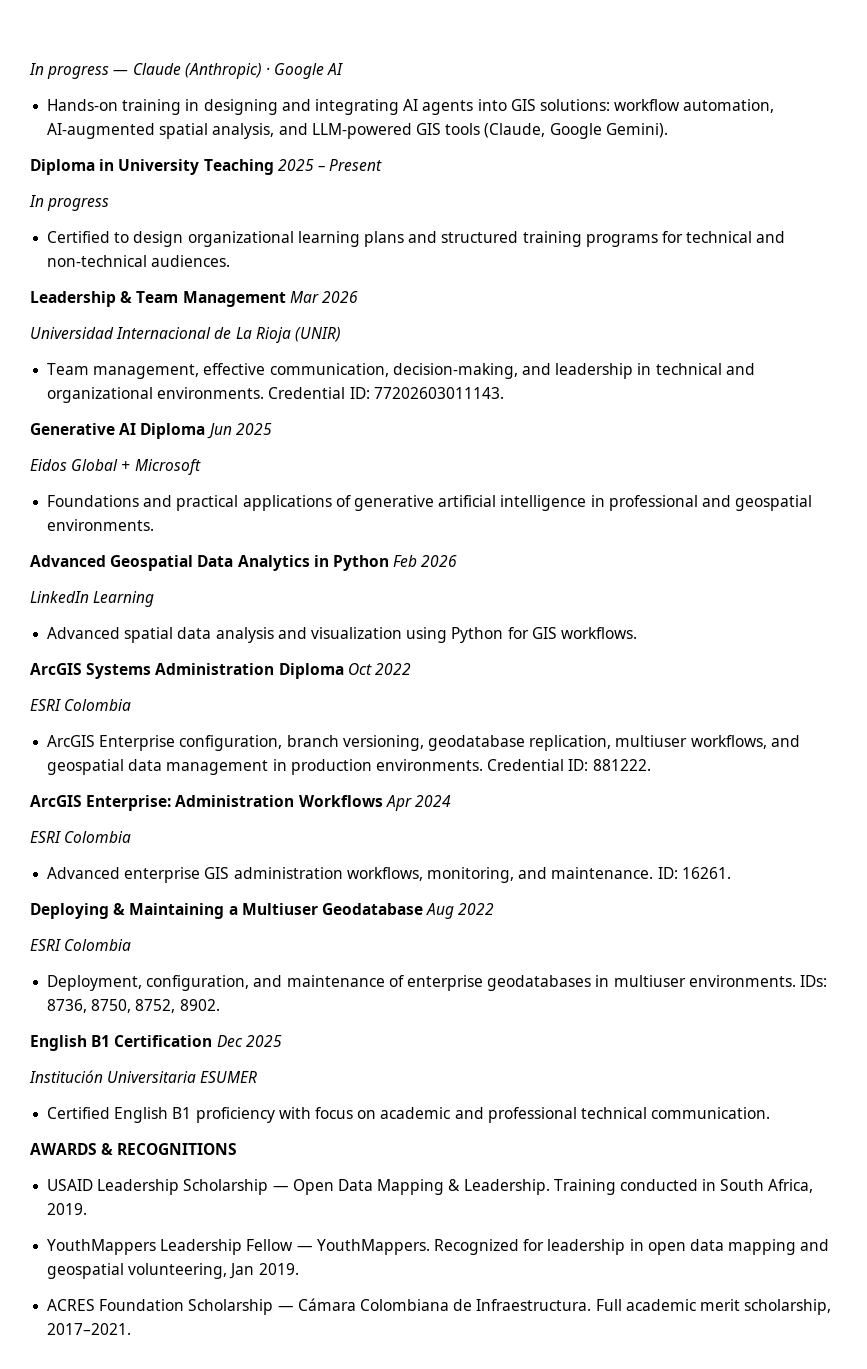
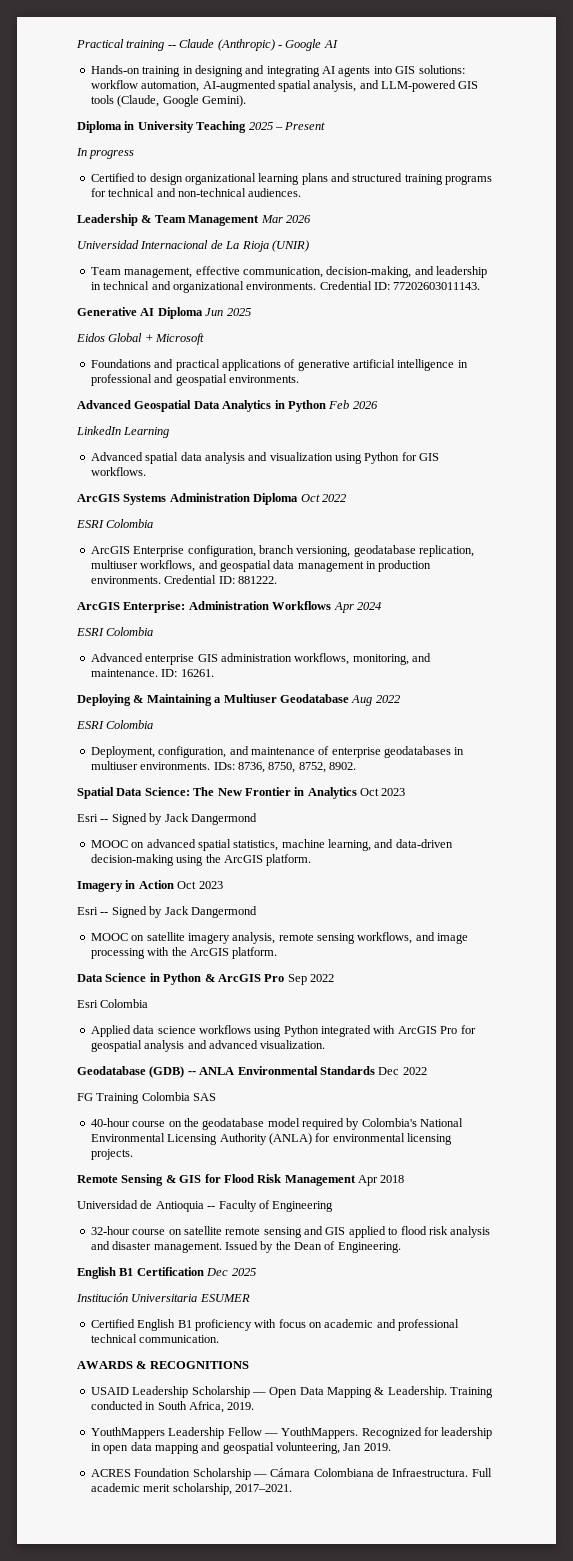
- In progress — Claude (Anthropic) · Google AI
+ Practical training -- Claude (Anthropic) - Google AI
+ Spatial Data Science: The New Frontier in Analytics Oct 2023
+ Esri -- Signed by Jack Dangermond
+ MOOC on advanced spatial statistics, machine learning, and data-driven decision-making using the ArcGIS platform.
+ Imagery in Action Oct 2023
+ Esri -- Signed by Jack Dangermond
+ MOOC on satellite imagery analysis, remote sensing workflows, and image processing with the ArcGIS platform.
+ Data Science in Python & ArcGIS Pro Sep 2022
+ Esri Colombia
+ Applied data science workflows using Python integrated with ArcGIS Pro for geospatial analysis and advanced visualization.
+ Geodatabase (GDB) -- ANLA Environmental Standards Dec 2022
+ FG Training Colombia SAS
+ 40-hour course on the geodatabase model required by Colombia's National Environmental Licensing Authority (ANLA) for environmental licensing projects.
+ Remote Sensing & GIS for Flood Risk Management Apr 2018
+ Universidad de Antioquia -- Faculty of Engineering
+ 32-hour course on satellite remote sensing and GIS applied to flood risk analysis and disaster management. Issued by the Dean of Engineering.

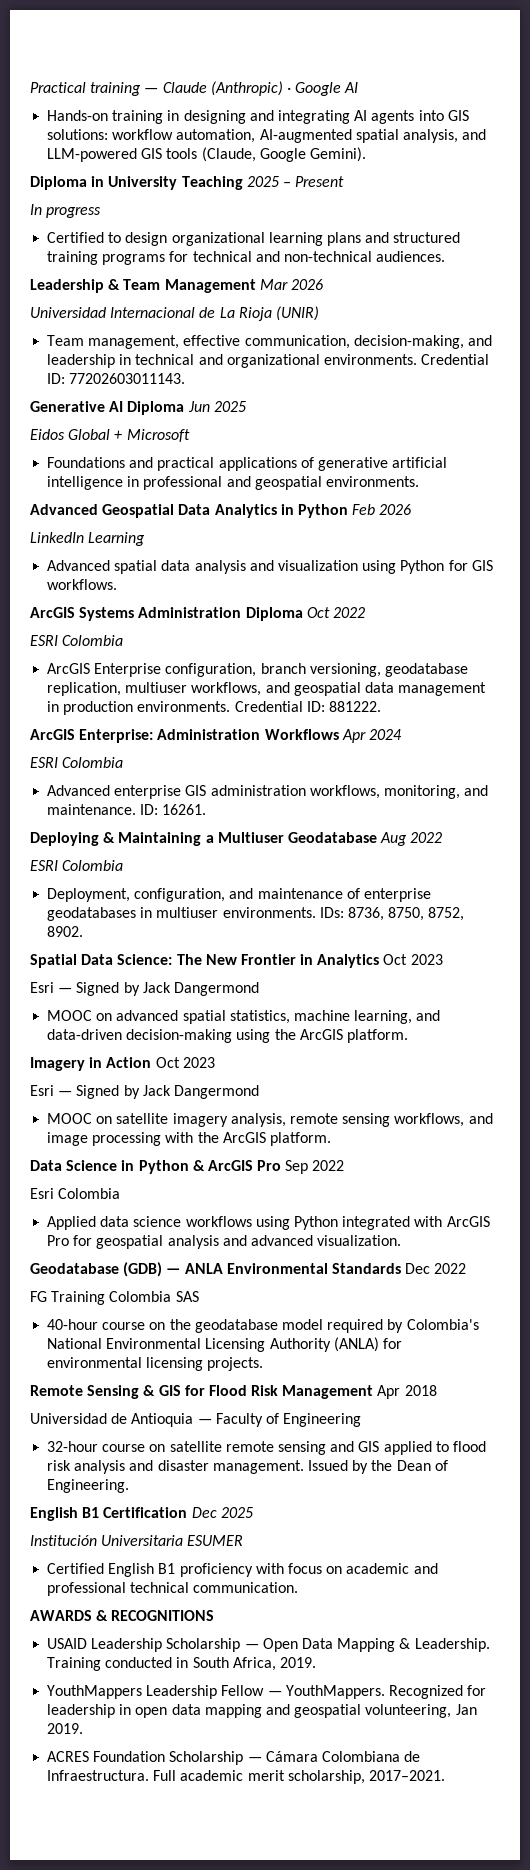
- Practical training -- Claude (Anthropic) - Google AI
+ Practical training — Claude (Anthropic) · Google AI
  Spatial Data Science: The New Frontier in Analytics Oct 2023
- Esri -- Signed by Jack Dangermond
+ Esri — Signed by Jack Dangermond
  Imagery in Action Oct 2023
- Esri -- Signed by Jack Dangermond
+ Esri — Signed by Jack Dangermond
- Geodatabase (GDB) -- ANLA Environmental Standards Dec 2022
+ Geodatabase (GDB) — ANLA Environmental Standards Dec 2022
- Universidad de Antioquia -- Faculty of Engineering
+ Universidad de Antioquia — Faculty of Engineering

